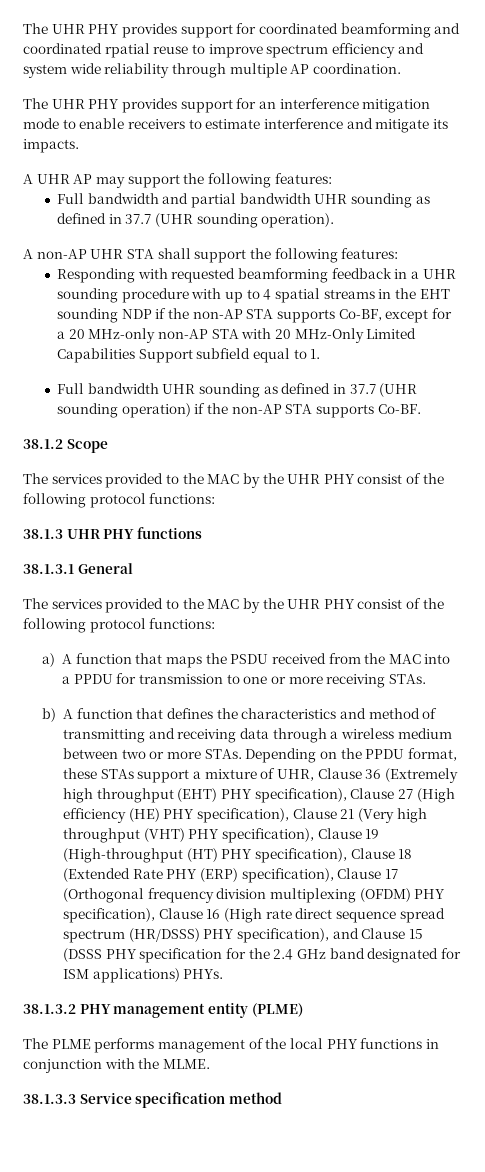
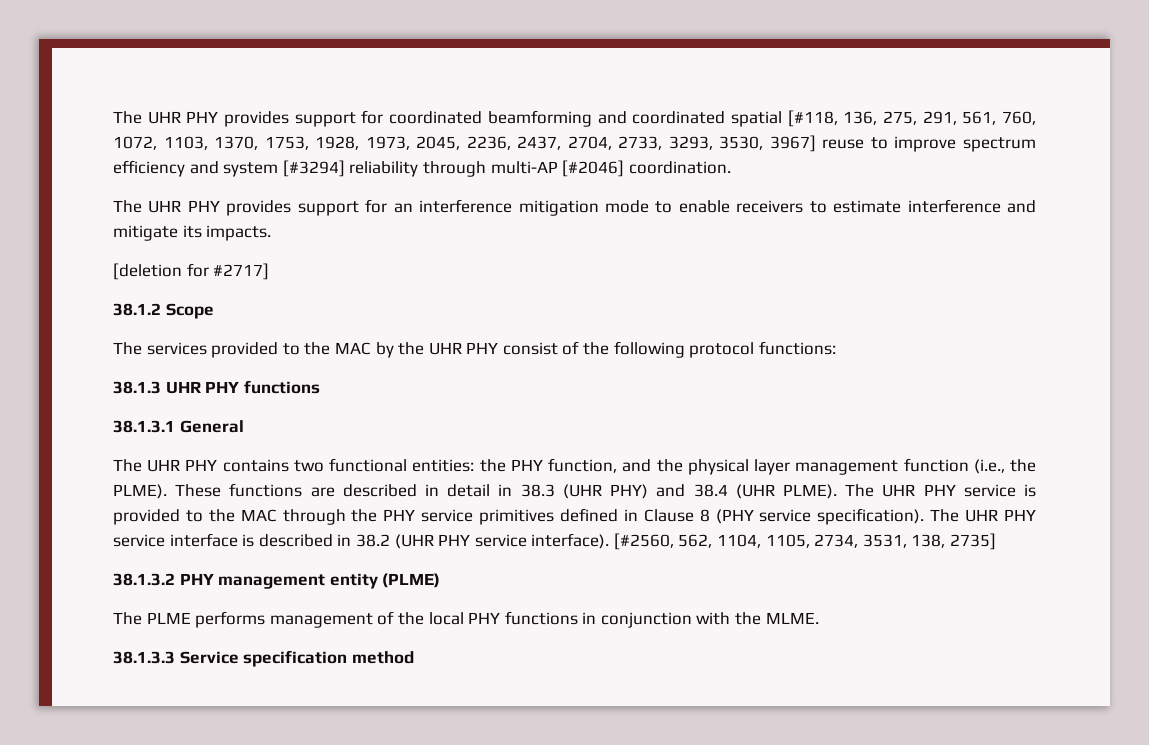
- The UHR PHY provides support for coordinated beamforming and coordinated rpatial reuse to improve spectrum efficiency and system wide reliability through multiple AP coordination.
+ The UHR PHY provides support for coordinated beamforming and coordinated spatial [#118, 136, 275, 291, 561, 760, 1072, 1103, 1370, 1753, 1928, 1973, 2045, 2236, 2437, 2704, 2733, 3293, 3530, 3967] reuse to improve spectrum efficiency and system [#3294] reliability through multi-AP [#2046] coordination.
- A UHR AP may support the following features:
- Full bandwidth and partial bandwidth UHR sounding as defined in 37.7 (UHR sounding operation).
- A non-AP UHR STA shall support the following features:
- Responding with requested beamforming feedback in a UHR sounding procedure with up to 4 spatial streams in the EHT sounding NDP if the non-AP STA supports Co-BF, except for a 20 MHz-only non-AP STA with 20 MHz-Only Limited Capabilities Support subfield equal to 1.
- Full bandwidth UHR sounding as defined in 37.7 (UHR sounding operation) if the non-AP STA supports Co-BF.
+ [deletion for #2717]
  38.1.3.1 General
- The services provided to the MAC by the UHR PHY consist of the following protocol functions:
- a) A function that maps the PSDU received from the MAC into a PPDU for transmission to one or more receiving STAs.
- b) A function that defines the characteristics and method of transmitting and receiving data through a wireless medium between two or more STAs. Depending on the PPDU format, these STAs support a mixture of UHR, Clause 36 (Extremely high throughput (EHT) PHY specification), Clause 27 (High efficiency (HE) PHY specification), Clause 21 (Very high throughput (VHT) PHY specification), Clause 19 (High-throughput (HT) PHY specification), Clause 18 (Extended Rate PHY (ERP) specification), Clause 17 (Orthogonal frequency division multiplexing (OFDM) PHY specification), Clause 16 (High rate direct sequence spread spectrum (HR/DSSS) PHY specification), and Clause 15 (DSSS PHY specification for the 2.4 GHz band designated for ISM applications) PHYs.
+ The UHR PHY contains two functional entities: the PHY function, and the physical layer management function (i.e., the PLME). These functions are described in detail in 38.3 (UHR PHY) and 38.4 (UHR PLME). The UHR PHY service is provided to the MAC through the PHY service primitives defined in Clause 8 (PHY service specification). The UHR PHY service interface is described in 38.2 (UHR PHY service interface). [#2560, 562, 1104, 1105, 2734, 3531, 138, 2735]

